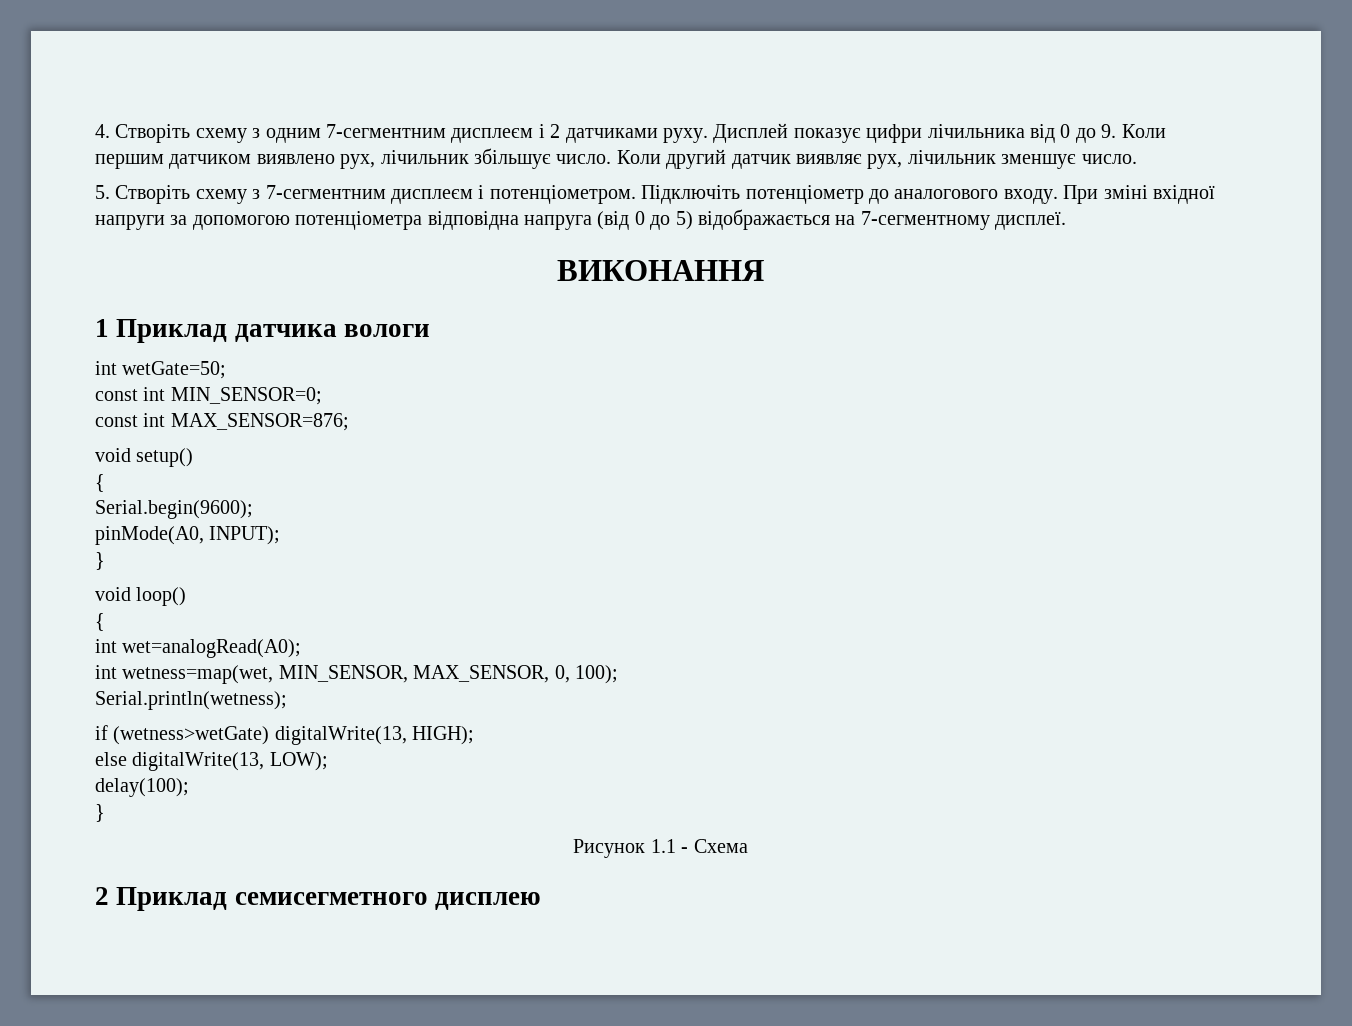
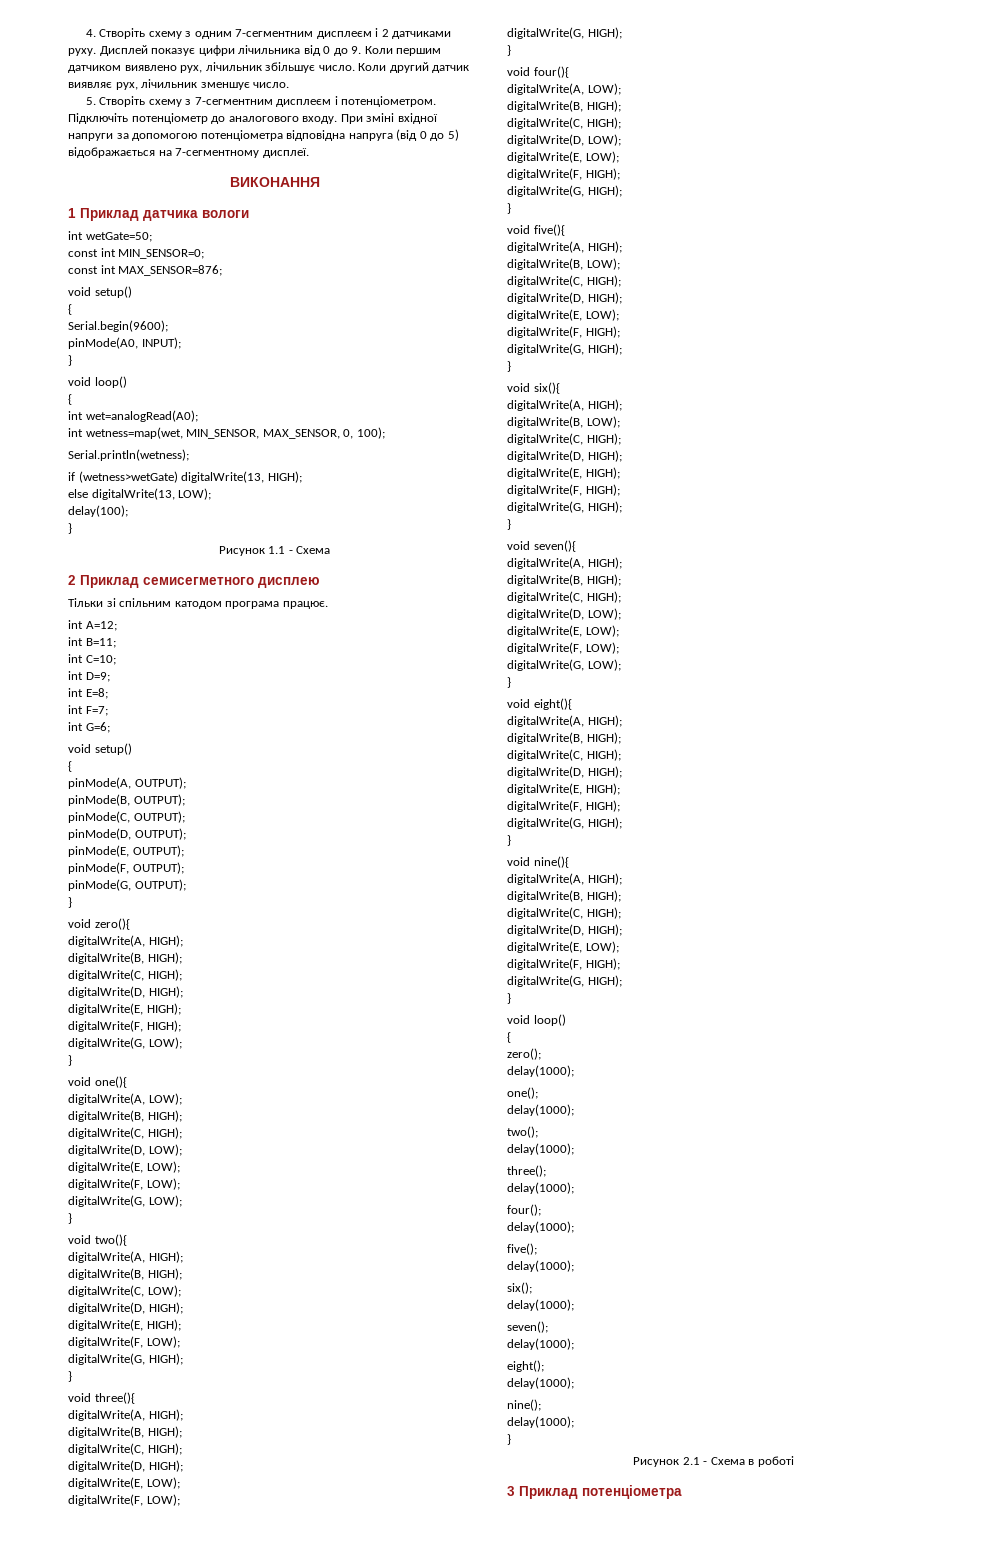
+ Тільки зі спільним катодом програма працює.
+ int A=12;
+ int B=11;
+ int C=10;
+ int D=9;
+ int E=8;
+ int F=7;
+ int G=6;
+ void setup()
+ {
+ pinMode(A, OUTPUT);
+ pinMode(B, OUTPUT);
+ pinMode(C, OUTPUT);
+ pinMode(D, OUTPUT);
+ pinMode(E, OUTPUT);
+ pinMode(F, OUTPUT);
+ pinMode(G, OUTPUT);
+ }
+ void zero(){
+ digitalWrite(A, HIGH);
+ digitalWrite(B, HIGH);
+ digitalWrite(C, HIGH);
+ digitalWrite(D, HIGH);
+ digitalWrite(E, HIGH);
+ digitalWrite(F, HIGH);
+ digitalWrite(G, LOW);
+ }
+ void one(){
+ digitalWrite(A, LOW);
+ digitalWrite(B, HIGH);
+ digitalWrite(C, HIGH);
+ digitalWrite(D, LOW);
+ digitalWrite(E, LOW);
+ digitalWrite(F, LOW);
+ digitalWrite(G, LOW);
+ }
+ void two(){
+ digitalWrite(A, HIGH);
+ digitalWrite(B, HIGH);
+ digitalWrite(C, LOW);
+ digitalWrite(D, HIGH);
+ digitalWrite(E, HIGH);
+ digitalWrite(F, LOW);
+ digitalWrite(G, HIGH);
+ }
+ void three(){
+ digitalWrite(A, HIGH);
+ digitalWrite(B, HIGH);
+ digitalWrite(C, HIGH);
+ digitalWrite(D, HIGH);
+ digitalWrite(E, LOW);
+ digitalWrite(F, LOW);
+ digitalWrite(G, HIGH);
+ }
+ void four(){
+ digitalWrite(A, LOW);
+ digitalWrite(B, HIGH);
+ digitalWrite(C, HIGH);
+ digitalWrite(D, LOW);
+ digitalWrite(E, LOW);
+ digitalWrite(F, HIGH);
+ digitalWrite(G, HIGH);
+ }
+ void five(){
+ digitalWrite(A, HIGH);
+ digitalWrite(B, LOW);
+ digitalWrite(C, HIGH);
+ digitalWrite(D, HIGH);
+ digitalWrite(E, LOW);
+ digitalWrite(F, HIGH);
+ digitalWrite(G, HIGH);
+ }
+ void six(){
+ digitalWrite(A, HIGH);
+ digitalWrite(B, LOW);
+ digitalWrite(C, HIGH);
+ digitalWrite(D, HIGH);
+ digitalWrite(E, HIGH);
+ digitalWrite(F, HIGH);
+ digitalWrite(G, HIGH);
+ }
+ void seven(){
+ digitalWrite(A, HIGH);
+ digitalWrite(B, HIGH);
+ digitalWrite(C, HIGH);
+ digitalWrite(D, LOW);
+ digitalWrite(E, LOW);
+ digitalWrite(F, LOW);
+ digitalWrite(G, LOW);
+ }
+ void eight(){
+ digitalWrite(A, HIGH);
+ digitalWrite(B, HIGH);
+ digitalWrite(C, HIGH);
+ digitalWrite(D, HIGH);
+ digitalWrite(E, HIGH);
+ digitalWrite(F, HIGH);
+ digitalWrite(G, HIGH);
+ }
+ void nine(){
+ digitalWrite(A, HIGH);
+ digitalWrite(B, HIGH);
+ digitalWrite(C, HIGH);
+ digitalWrite(D, HIGH);
+ digitalWrite(E, LOW);
+ digitalWrite(F, HIGH);
+ digitalWrite(G, HIGH);
+ }
+ void loop()
+ {
+ zero();
+ delay(1000);
+ one();
+ delay(1000);
+ two();
+ delay(1000);
+ three();
+ delay(1000);
+ four();
+ delay(1000);
+ five();
+ delay(1000);
+ six();
+ delay(1000);
+ seven();
+ delay(1000);
+ eight();
+ delay(1000);
+ nine();
+ delay(1000);
+ }
+ Рисунок 2.1 - Схема в роботі
+ 3 Приклад потенціометра

